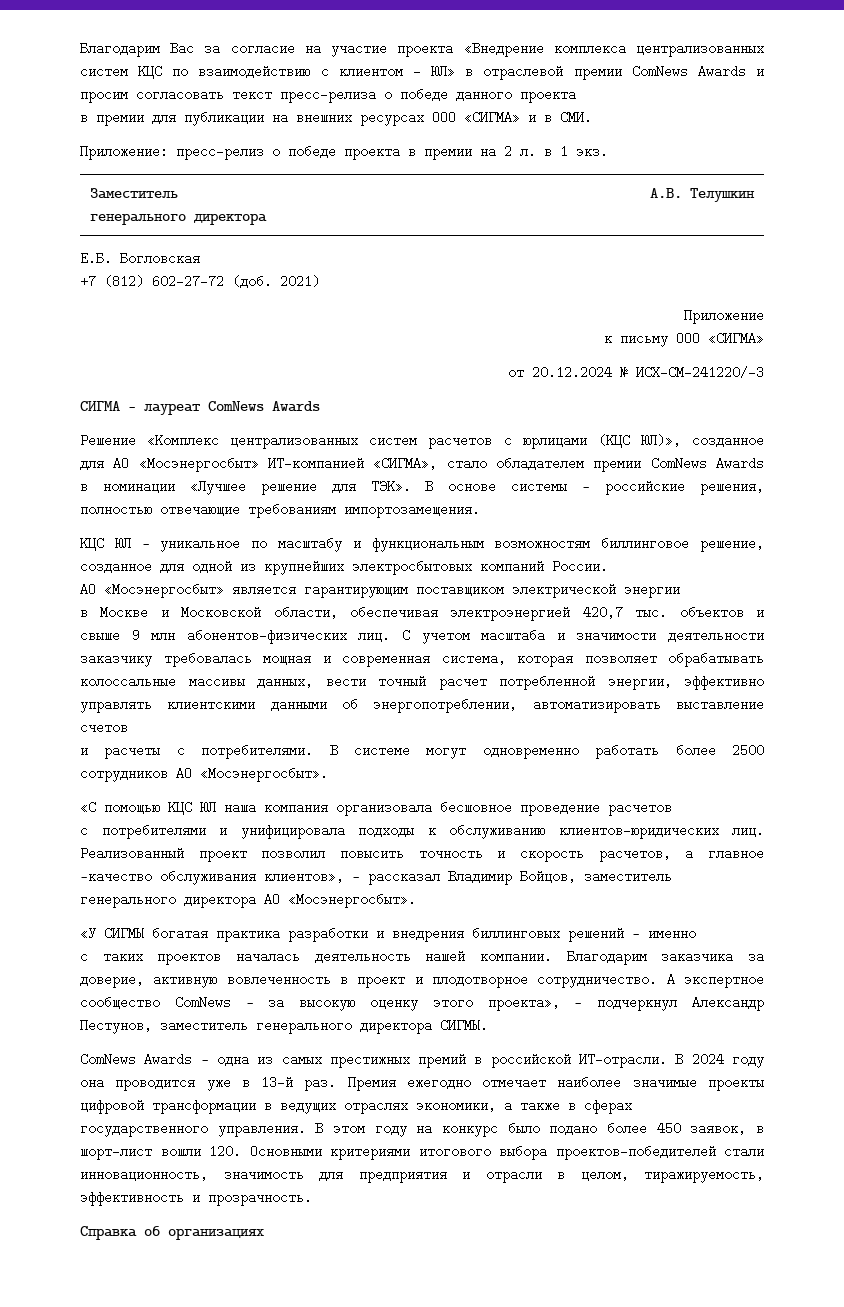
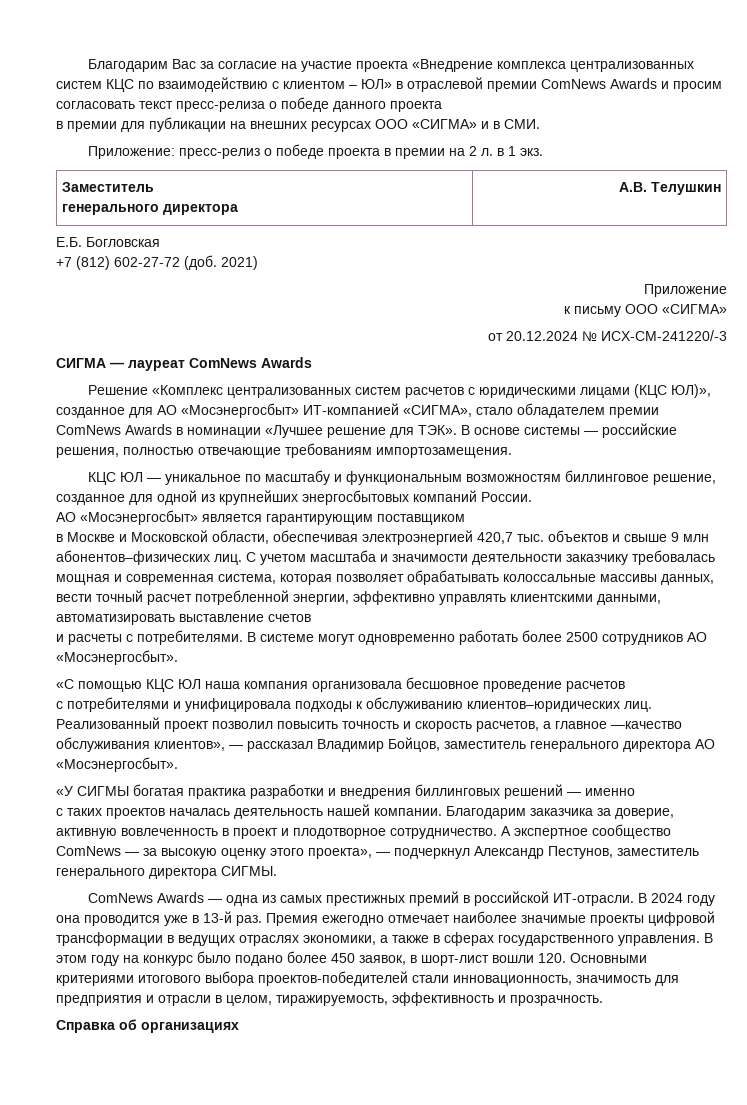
- Решение «Комплекс централизованных систем расчетов с юрлицами (КЦС ЮЛ)», созданное для АО «Мосэнергосбыт» ИТ-компанией «СИГМА», стало обладателем премии ComNews Awards в номинации «Лучшее решение для ТЭК».
+ Решение «Комплекс централизованных систем расчетов с юридическими лицами (КЦС ЮЛ)», созданное для АО «Мосэнергосбыт» ИТ-компанией «СИГМА», стало обладателем премии ComNews Awards в номинации «Лучшее решение для ТЭК».
- КЦС ЮЛ — уникальное по масштабу и функциональным возможностям биллинговое решение, созданное для одной из крупнейших электросбытовых компаний России.
+ КЦС ЮЛ — уникальное по масштабу и функциональным возможностям биллинговое решение, созданное для одной из крупнейших энергосбытовых компаний России.
- АО «Мосэнергосбыт» является гарантирующим поставщиком электрической энергии
+ АО «Мосэнергосбыт» является гарантирующим поставщиком
- С учетом масштаба и значимости деятельности заказчику требовалась мощная и современная система, которая позволяет обрабатывать колоссальные массивы данных, вести точный расчет потребленной энергии, эффективно управлять клиентскими данными об энергопотреблении, автоматизировать выставление счетов
+ С учетом масштаба и значимости деятельности заказчику требовалась мощная и современная система, которая позволяет обрабатывать колоссальные массивы данных, вести точный расчет потребленной энергии, эффективно управлять клиентскими данными, автоматизировать выставление счетов

